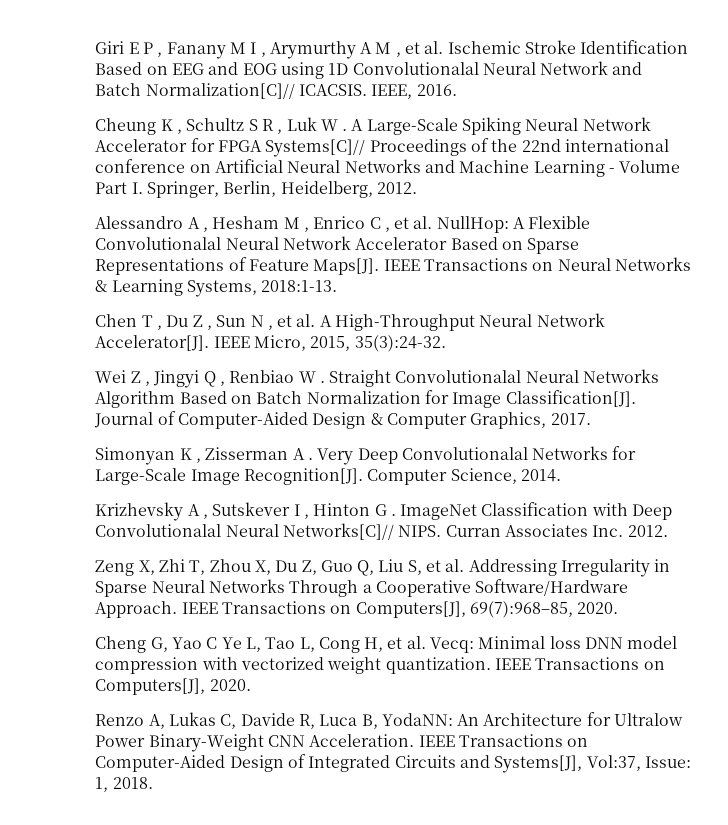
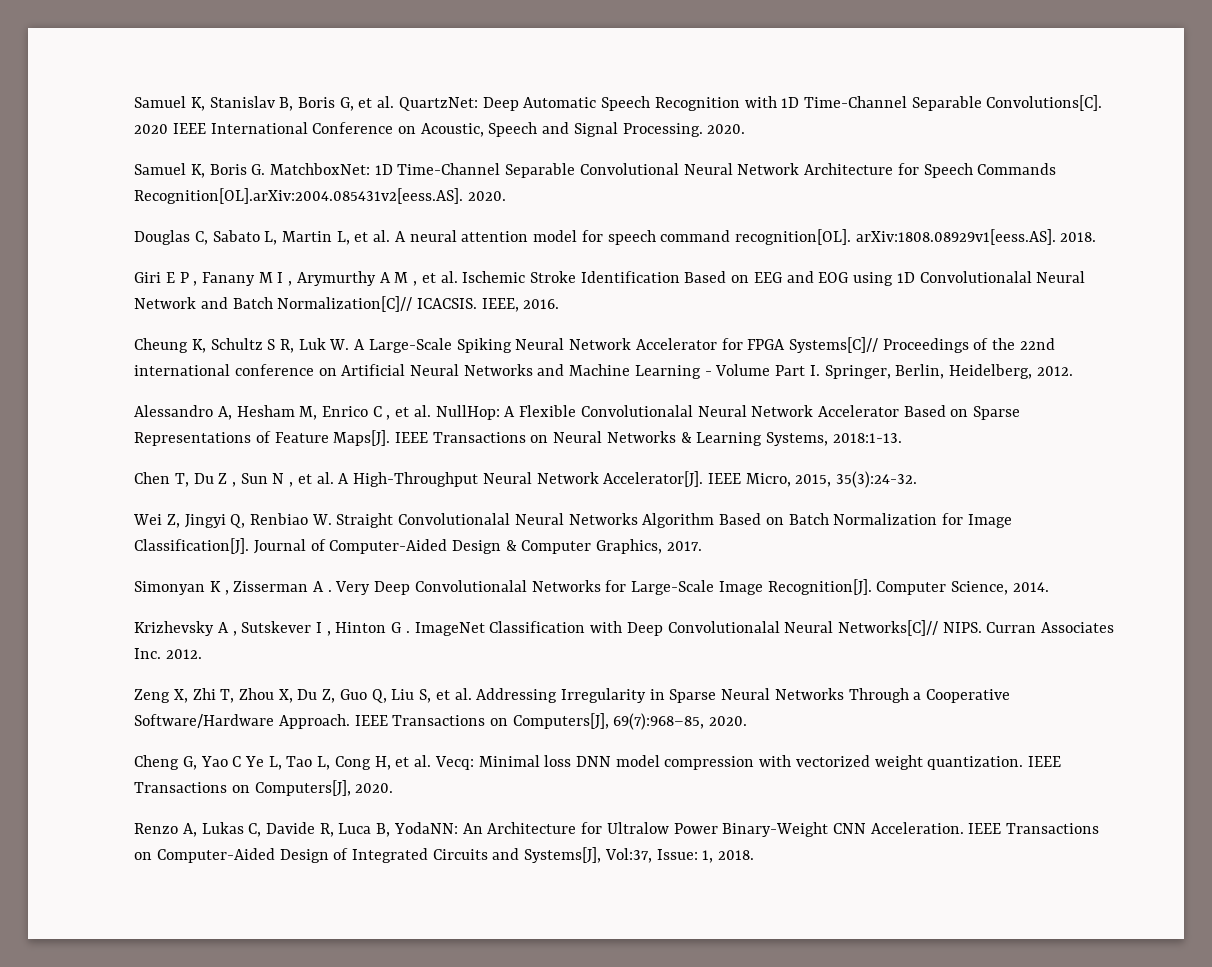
+ Samuel K, Stanislav B, Boris G, et al. QuartzNet: Deep Automatic Speech Recognition with 1D Time-Channel Separable Convolutions[C]. 2020 IEEE International Conference on Acoustic, Speech and Signal Processing. 2020.
+ Samuel K, Boris G. MatchboxNet: 1D Time-Channel Separable Convolutional Neural Network Architecture for Speech Commands Recognition[OL].arXiv:2004.085431v2[eess.AS]. 2020.
+ Douglas C, Sabato L, Martin L, et al. A neural attention model for speech command recognition[OL]. arXiv:1808.08929v1[eess.AS]. 2018.
- Cheung K , Schultz S R , Luk W . A Large-Scale Spiking Neural Network Accelerator for FPGA Systems[C]// Proceedings of the 22nd international conference on Artificial Neural Networks and Machine Learning - Volume Part I. Springer, Berlin, Heidelberg, 2012.
+ Cheung K, Schultz S R, Luk W. A Large-Scale Spiking Neural Network Accelerator for FPGA Systems[C]// Proceedings of the 22nd international conference on Artificial Neural Networks and Machine Learning - Volume Part I. Springer, Berlin, Heidelberg, 2012.
- Alessandro A , Hesham M , Enrico C , et al. NullHop: A Flexible Convolutionalal Neural Network Accelerator Based on Sparse Representations of Feature Maps[J].
+ Alessandro A, Hesham M, Enrico C , et al. NullHop: A Flexible Convolutionalal Neural Network Accelerator Based on Sparse Representations of Feature Maps[J].
- Chen T , Du Z , Sun N , et al. A High-Throughput Neural Network Accelerator[J].
+ Chen T, Du Z , Sun N , et al. A High-Throughput Neural Network Accelerator[J].
- Wei Z , Jingyi Q , Renbiao W . Straight Convolutionalal Neural Networks Algorithm Based on Batch Normalization for Image Classification[J].
+ Wei Z, Jingyi Q, Renbiao W. Straight Convolutionalal Neural Networks Algorithm Based on Batch Normalization for Image Classification[J].

